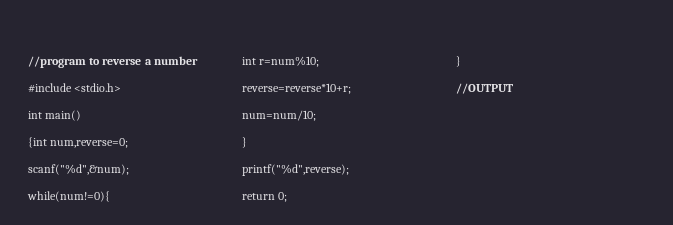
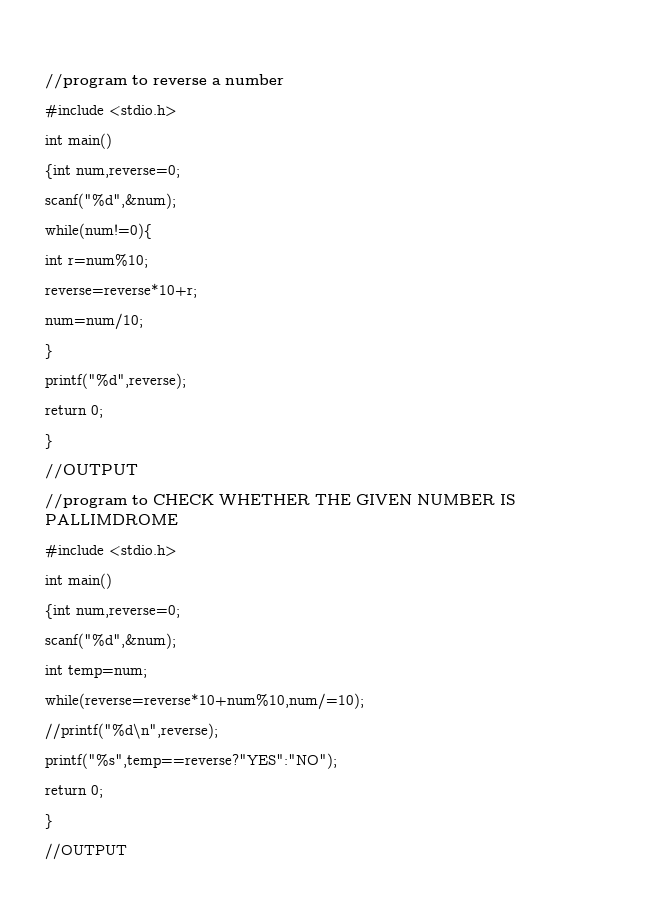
+ //program to CHECK WHETHER THE GIVEN NUMBER IS PALLIMDROME
+ #include <stdio.h>
+ int main()
+ {int num,reverse=0;
+ scanf("%d",&num);
+ int temp=num;
+ while(reverse=reverse*10+num%10,num/=10);
+ //printf("%d\n",reverse);
+ printf("%s",temp==reverse?"YES":"NO");
+ return 0;
+ }
+ //OUTPUT

